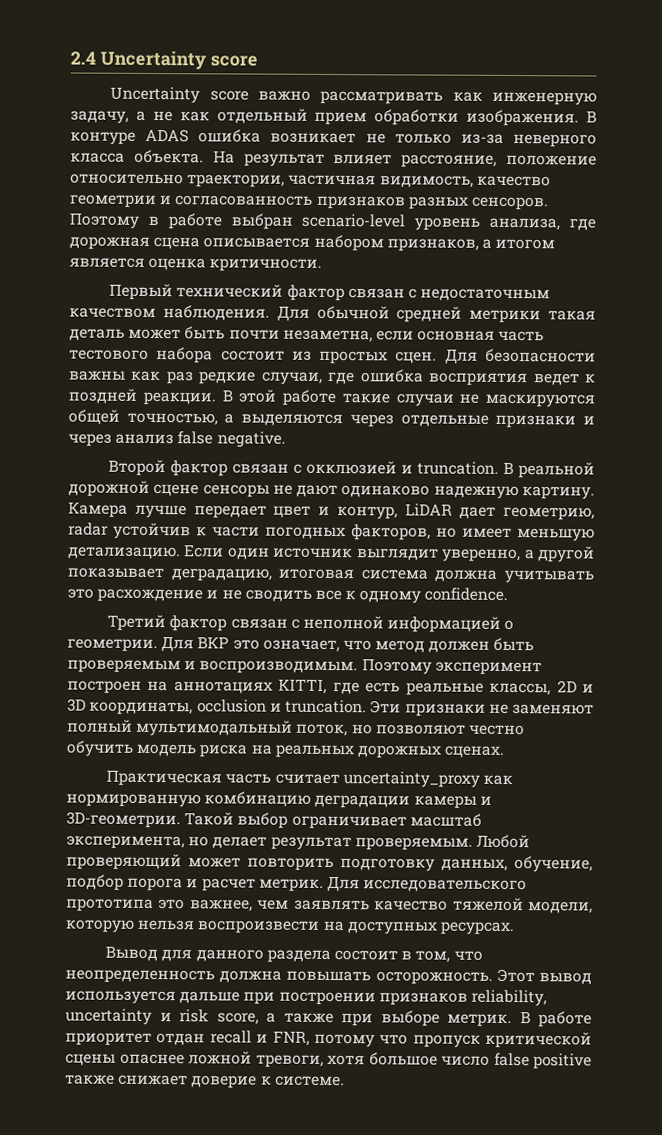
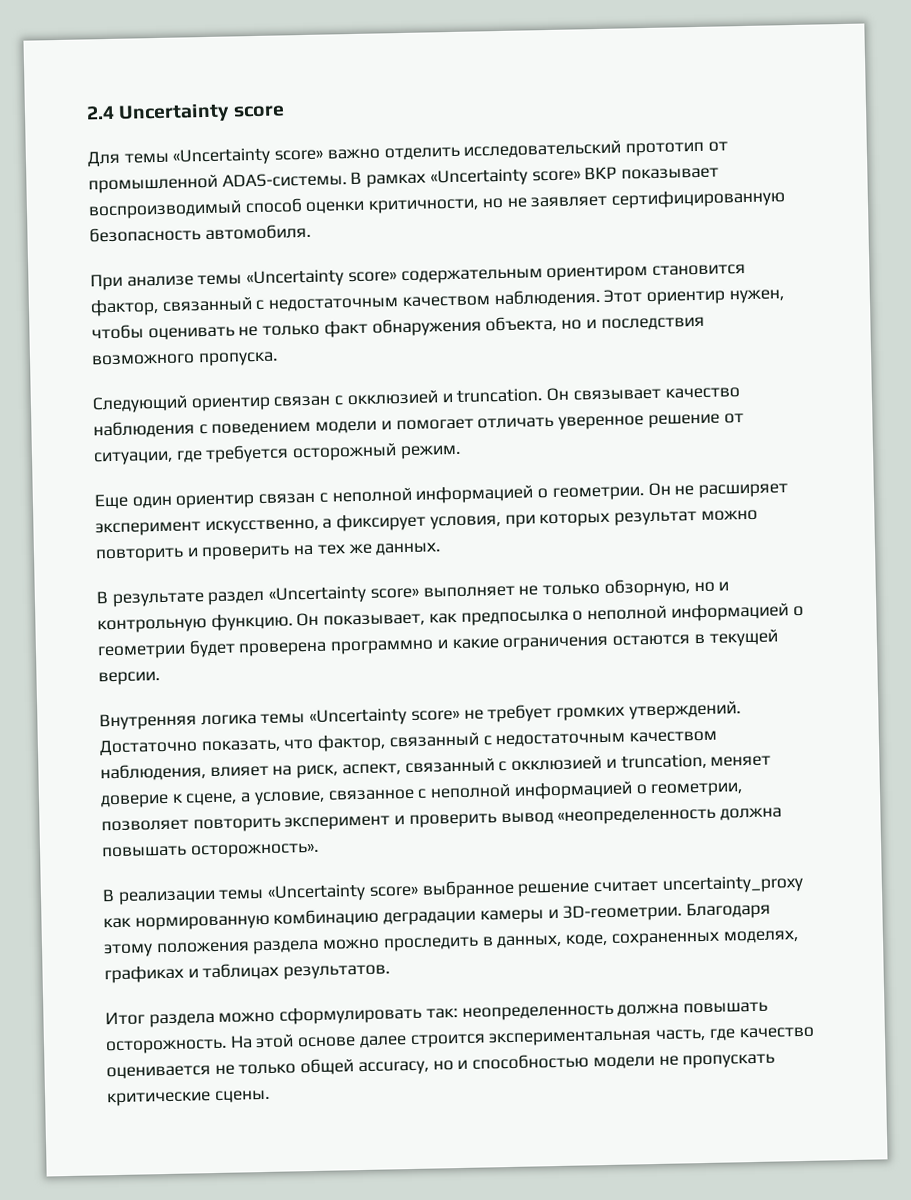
- Uncertainty score важно рассматривать как инженерную задачу, а не как отдельный прием обработки изображения. В контуре ADAS ошибка возникает не только из-за неверного класса объекта. На результат влияет расстояние, положение относительно траектории, частичная видимость, качество геометрии и согласованность признаков разных сенсоров. Поэтому в работе выбран scenario-level уровень анализа, где дорожная сцена описывается набором признаков, а итогом является оценка критичности.
- Первый технический фактор связан с недостаточным качеством наблюдения. Для обычной средней метрики такая деталь может быть почти незаметна, если основная часть тестового набора состоит из простых сцен. Для безопасности важны как раз редкие случаи, где ошибка восприятия ведет к поздней реакции. В этой работе такие случаи не маскируются общей точностью, а выделяются через отдельные признаки и через анализ false negative.
- Второй фактор связан с окклюзией и truncation.
+ Для темы «Uncertainty score» важно отделить исследовательский прототип от промышленной ADAS-системы. В рамках «Uncertainty score» ВКР показывает воспроизводимый способ оценки критичности, но не заявляет сертифицированную безопасность автомобиля.
+ При анализе темы «Uncertainty score» содержательным ориентиром становится фактор, связанный с недостаточным качеством наблюдения. Этот ориентир нужен, чтобы оценивать не только факт обнаружения объекта, но и последствия возможного пропуска.
+ Следующий ориентир связан с окклюзией и truncation.
- В реальной дорожной сцене сенсоры не дают одинаково надежную картину. Камера лучше передает цвет и контур, LiDAR дает геометрию, radar устойчив к части погодных факторов, но имеет меньшую детализацию. Если один источник выглядит уверенно, а другой показывает деградацию, итоговая система должна учитывать это расхождение и не сводить все к одному confidence.
- Третий фактор связан с неполной информацией о геометрии.
+ Он связывает качество наблюдения с поведением модели и помогает отличать уверенное решение от ситуации, где требуется осторожный режим.
+ Еще один ориентир связан с неполной информацией о геометрии.
- Для ВКР это означает, что метод должен быть проверяемым и воспроизводимым. Поэтому эксперимент построен на аннотациях KITTI, где есть реальные классы, 2D и 3D координаты, occlusion и truncation. Эти признаки не заменяют полный мультимодальный поток, но позволяют честно обучить модель риска на реальных дорожных сценах.
- Практическая часть считает uncertainty_proxy как нормированную комбинацию деградации камеры и 3D-геометрии.
+ Он не расширяет эксперимент искусственно, а фиксирует условия, при которых результат можно повторить и проверить на тех же данных.
+ В результате раздел «Uncertainty score» выполняет не только обзорную, но и контрольную функцию. Он показывает, как предпосылка о неполной информацией о геометрии будет проверена программно и какие ограничения остаются в текущей версии.
+ Внутренняя логика темы «Uncertainty score» не требует громких утверждений. Достаточно показать, что фактор, связанный с недостаточным качеством наблюдения, влияет на риск, аспект, связанный с окклюзией и truncation, меняет доверие к сцене, а условие, связанное с неполной информацией о геометрии, позволяет повторить эксперимент и проверить вывод «неопределенность должна повышать осторожность».
+ В реализации темы «Uncertainty score» выбранное решение считает uncertainty_proxy как нормированную комбинацию деградации камеры и 3D-геометрии.
- Такой выбор ограничивает масштаб эксперимента, но делает результат проверяемым. Любой проверяющий может повторить подготовку данных, обучение, подбор порога и расчет метрик. Для исследовательского прототипа это важнее, чем заявлять качество тяжелой модели, которую нельзя воспроизвести на доступных ресурсах.
- Вывод для данного раздела состоит в том, что неопределенность должна повышать осторожность. Этот вывод используется дальше при построении признаков reliability, uncertainty и risk score, а также при выборе метрик. В работе приоритет отдан recall и FNR, потому что пропуск критической сцены опаснее ложной тревоги, хотя большое число false positive также снижает доверие к системе.
+ Благодаря этому положения раздела можно проследить в данных, коде, сохраненных моделях, графиках и таблицах результатов.
+ Итог раздела можно сформулировать так: неопределенность должна повышать осторожность. На этой основе далее строится экспериментальная часть, где качество оценивается не только общей accuracy, но и способностью модели не пропускать критические сцены.

